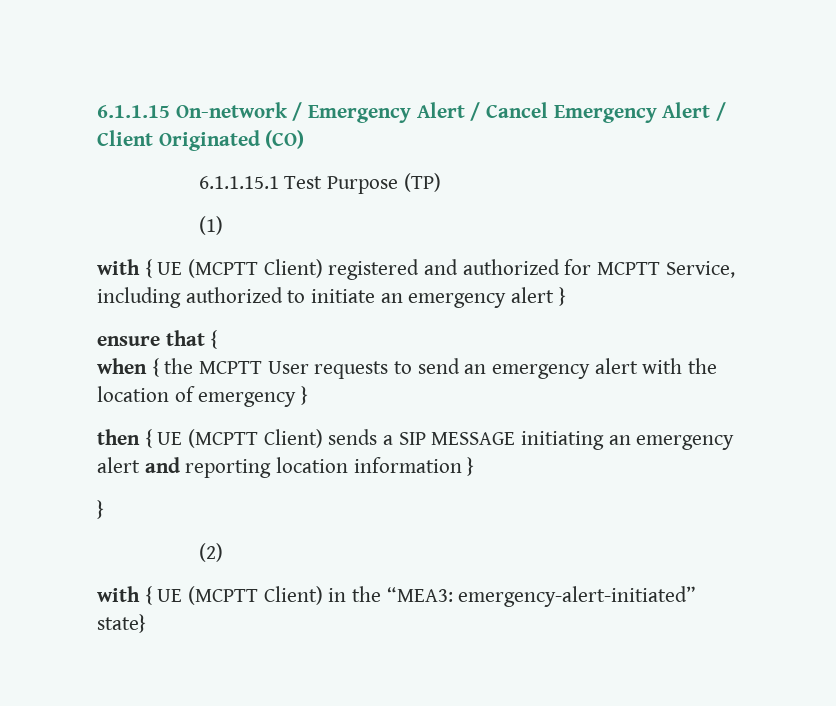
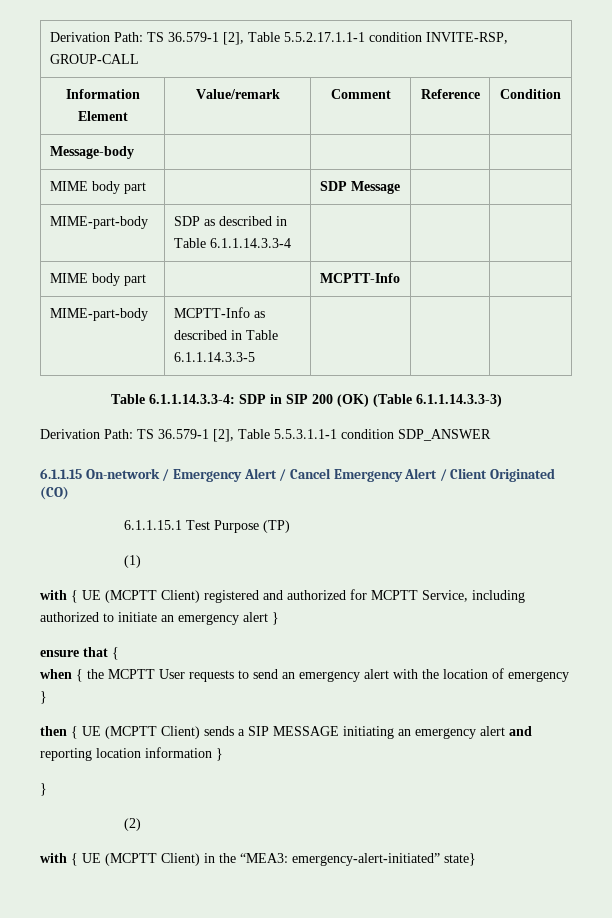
+ Derivation Path: TS 36.579-1 [2], Table 5.5.2.17.1.1-1 condition INVITE-RSP, GROUP-CALL
+ Information Element | Value/remark | Comment | Reference | Condition
+ Message-body | | | |
+ MIME body part | | SDP Message | |
+ MIME-part-body | SDP as described in Table 6.1.1.14.3.3-4 | | |
+ MIME body part | | MCPTT-Info | |
+ MIME-part-body | MCPTT-Info as described in Table 6.1.1.14.3.3-5 | | |
+ Table 6.1.1.14.3.3-4: SDP in SIP 200 (OK) (Table 6.1.1.14.3.3-3)
+ Derivation Path: TS 36.579-1 [2], Table 5.5.3.1.1-1 condition SDP_ANSWER

